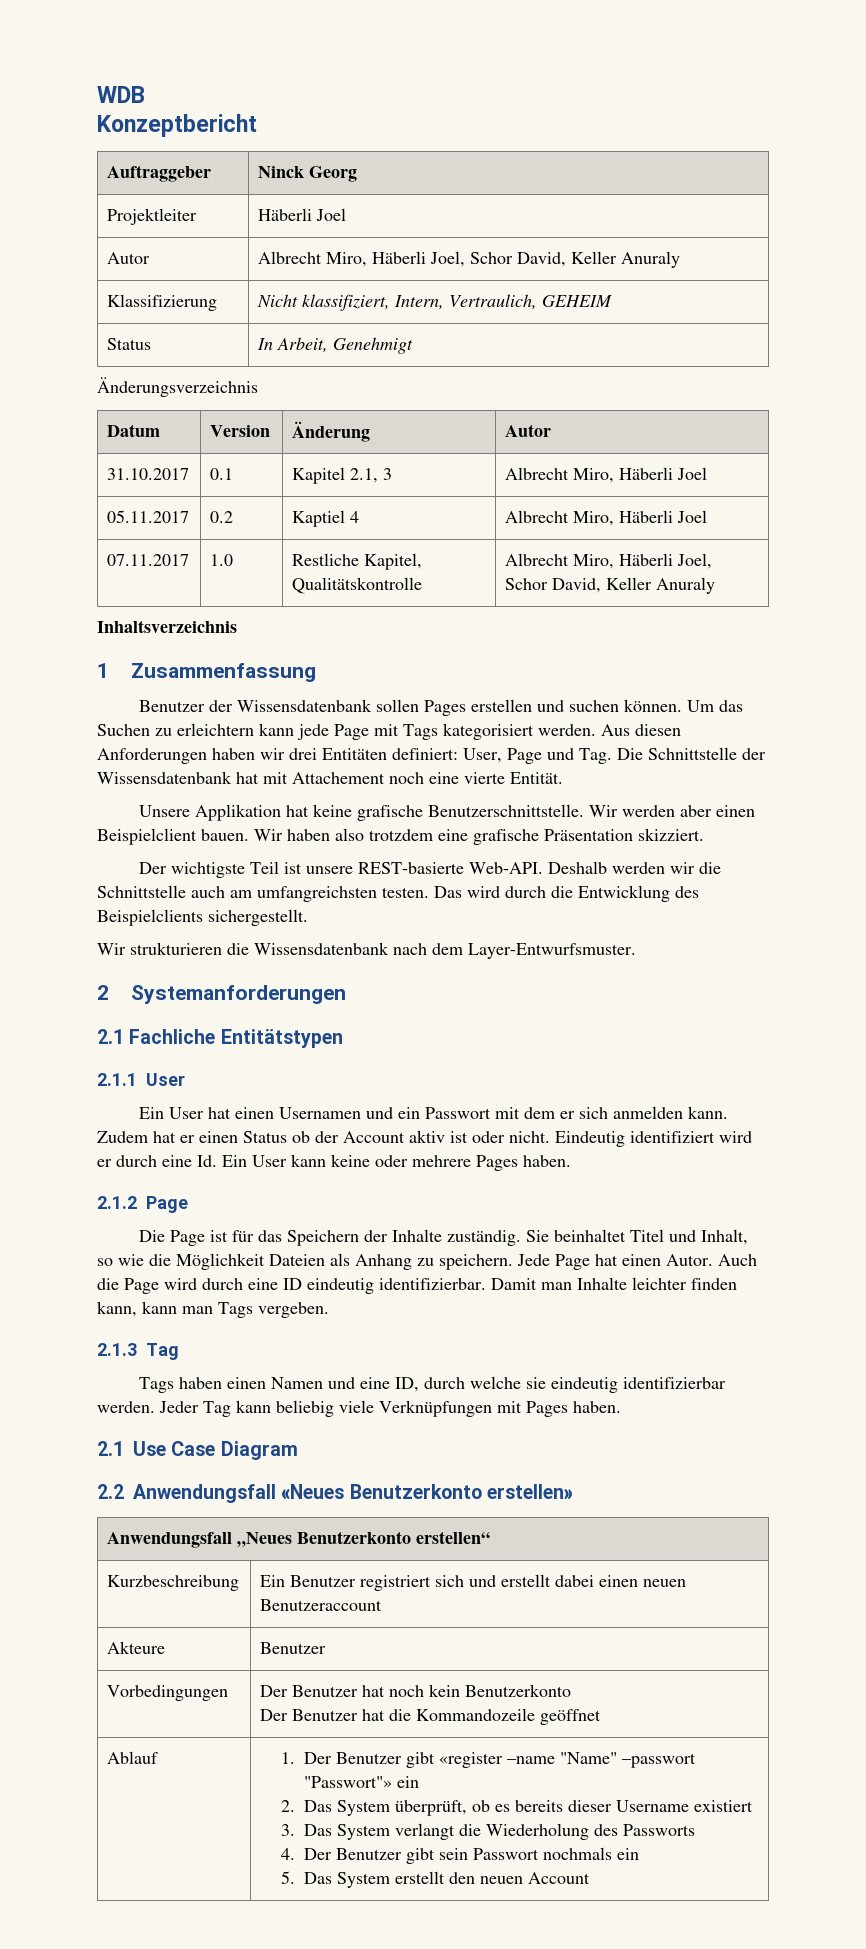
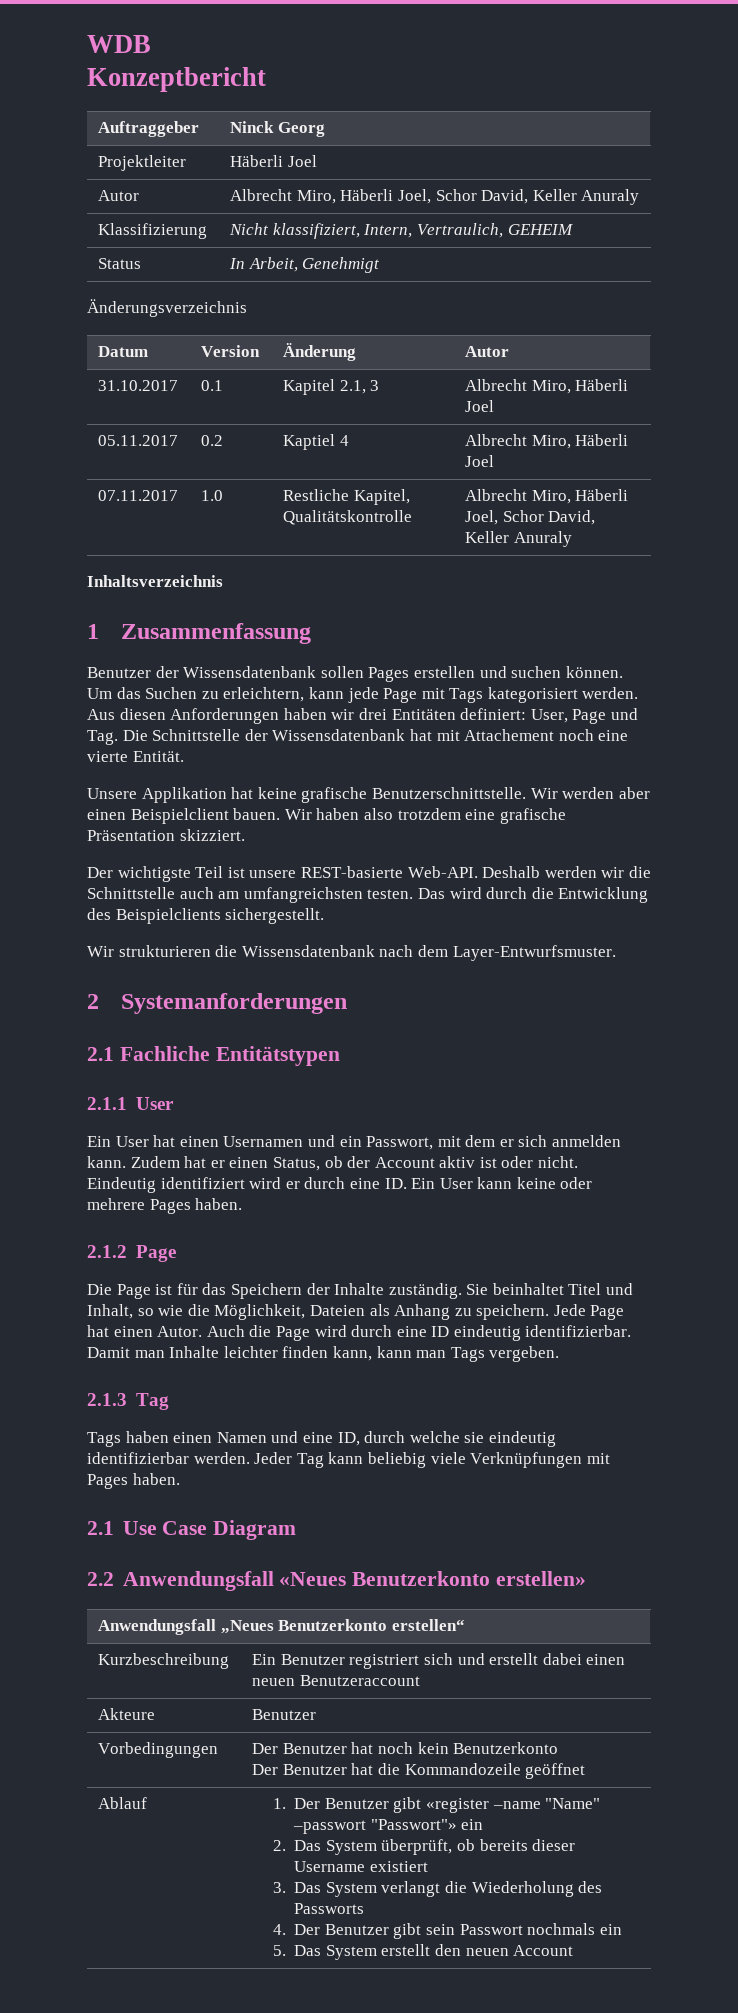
- Um das Suchen zu erleichtern kann jede Page mit Tags kategorisiert werden.
+ Um das Suchen zu erleichtern, kann jede Page mit Tags kategorisiert werden.
- Ein User hat einen Usernamen und ein Passwort mit dem er sich anmelden kann.
+ Ein User hat einen Usernamen und ein Passwort, mit dem er sich anmelden kann.
- Zudem hat er einen Status ob der Account aktiv ist oder nicht.
+ Zudem hat er einen Status, ob der Account aktiv ist oder nicht.
- Eindeutig identifiziert wird er durch eine Id. Ein User kann keine oder mehrere Pages haben.
+ Eindeutig identifiziert wird er durch eine ID. Ein User kann keine oder mehrere Pages haben.
- Sie beinhaltet Titel und Inhalt, so wie die Möglichkeit Dateien als Anhang zu speichern.
+ Sie beinhaltet Titel und Inhalt, so wie die Möglichkeit, Dateien als Anhang zu speichern.
- 2. Das System überprüft, ob es bereits dieser Username existiert
+ 2. Das System überprüft, ob bereits dieser Username existiert

